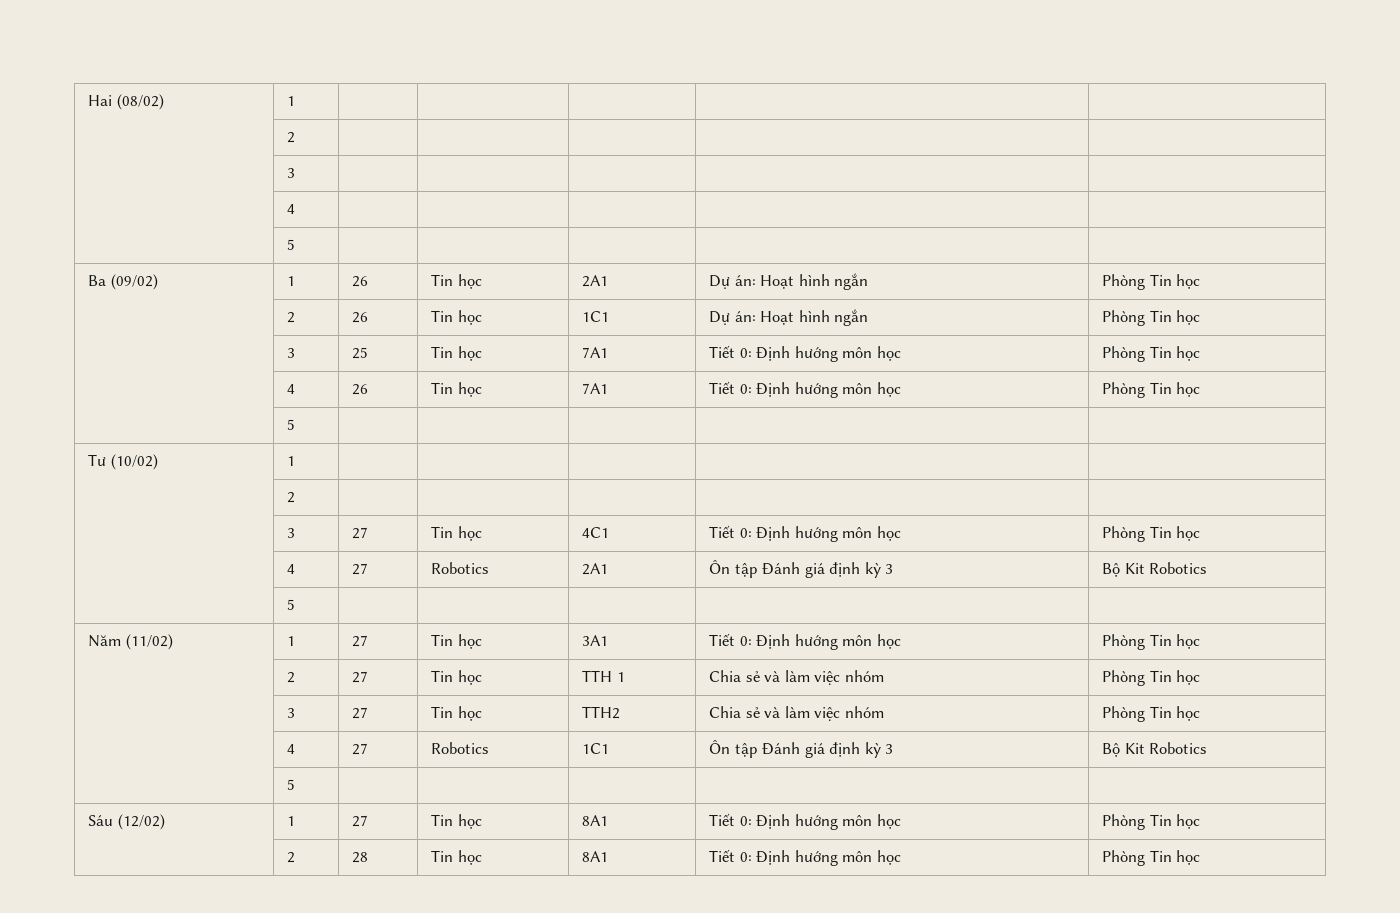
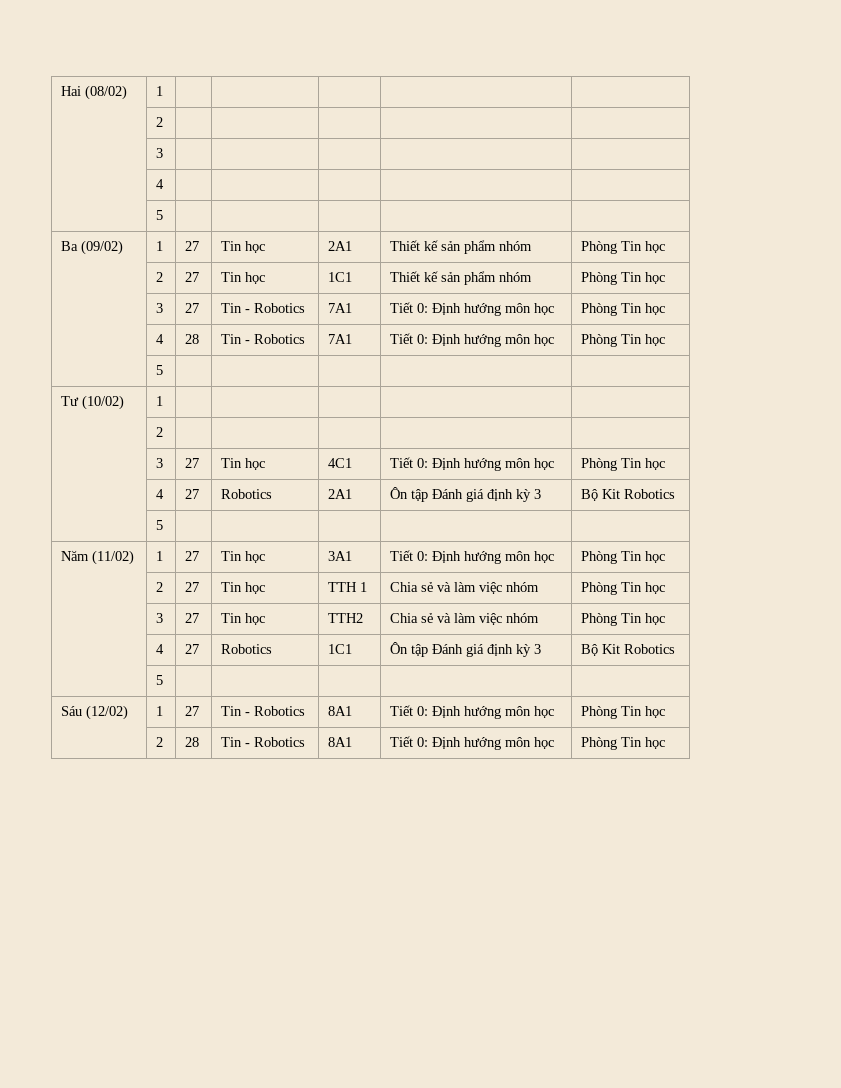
- Ba (09/02) | 1 | 26 | Tin học | 2A1 | Dự án: Hoạt hình ngắn | Phòng Tin học
- | 2 | 26 | Tin học | 1C1 | Dự án: Hoạt hình ngắn | Phòng Tin học
- | 3 | 25 | Tin học | 7A1 | Tiết 0: Định hướng môn học | Phòng Tin học
+ Ba (09/02) | 1 | 27 | Tin học | 2A1 | Thiết kế sản phẩm nhóm | Phòng Tin học
+ | 2 | 27 | Tin học | 1C1 | Thiết kế sản phẩm nhóm | Phòng Tin học
+ | 3 | 27 | Tin - Robotics | 7A1 | Tiết 0: Định hướng môn học | Phòng Tin học
- | 4 | 26 | Tin học | 7A1 | Tiết 0: Định hướng môn học | Phòng Tin học
+ | 4 | 28 | Tin - Robotics | 7A1 | Tiết 0: Định hướng môn học | Phòng Tin học
- Sáu (12/02) | 1 | 27 | Tin học | 8A1 | Tiết 0: Định hướng môn học | Phòng Tin học
+ Sáu (12/02) | 1 | 27 | Tin - Robotics | 8A1 | Tiết 0: Định hướng môn học | Phòng Tin học
- | 2 | 28 | Tin học | 8A1 | Tiết 0: Định hướng môn học | Phòng Tin học
+ | 2 | 28 | Tin - Robotics | 8A1 | Tiết 0: Định hướng môn học | Phòng Tin học

